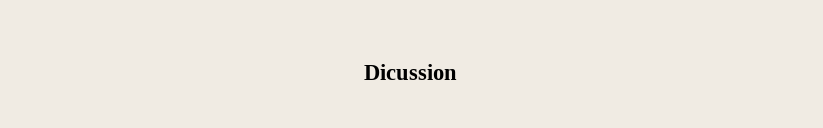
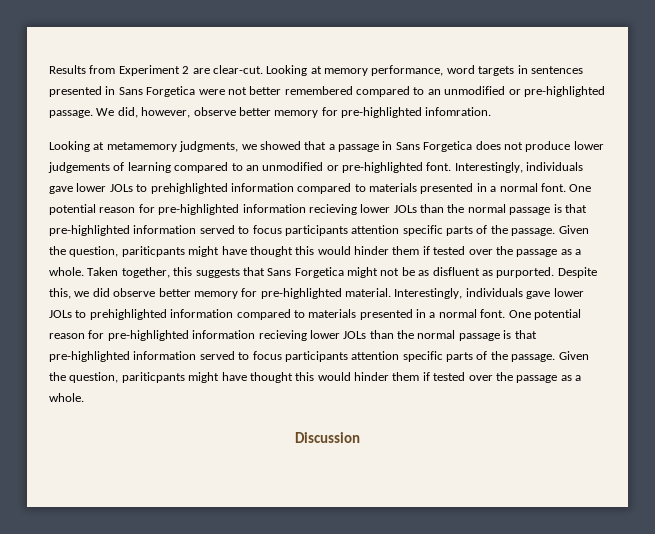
- Dicussion
+ Results from Experiment 2 are clear-cut. Looking at memory performance, word targets in sentences presented in Sans Forgetica were not better remembered compared to an unmodified or pre-highlighted passage. We did, however, observe better memory for pre-highlighted infomration.
+ Looking at metamemory judgments, we showed that a passage in Sans Forgetica does not produce lower judgements of learning compared to an unmodified or pre-highlighted font. Interestingly, individuals gave lower JOLs to prehighlighted information compared to materials presented in a normal font. One potential reason for pre-highlighted information recieving lower JOLs than the normal passage is that pre-highlighted information served to focus participants attention specific parts of the passage. Given the question, pariticpants might have thought this would hinder them if tested over the passage as a whole. Taken together, this suggests that Sans Forgetica might not be as disfluent as purported. Despite this, we did observe better memory for pre-highlighted material. Interestingly, individuals gave lower JOLs to prehighlighted information compared to materials presented in a normal font. One potential reason for pre-highlighted information recieving lower JOLs than the normal passage is that pre-highlighted information served to focus participants attention specific parts of the passage. Given the question, pariticpants might have thought this would hinder them if tested over the passage as a whole.
+ Discussion

